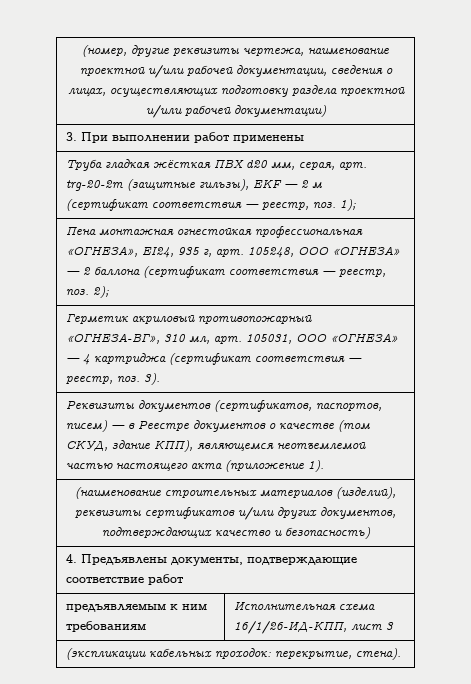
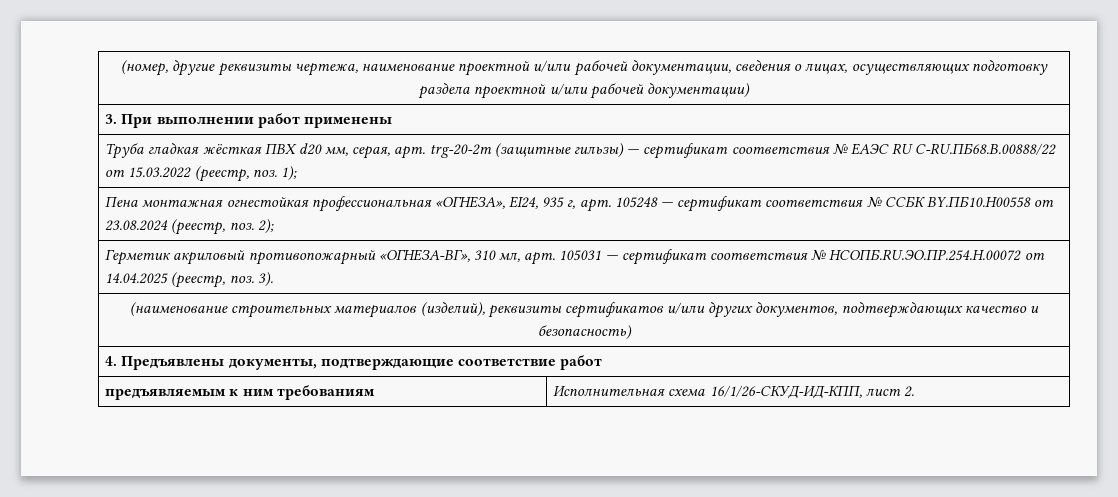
- Труба гладкая жёсткая ПВХ d20 мм, серая, арт. trg-20-2m (защитные гильзы), EKF — 2 м (сертификат соответствия — реестр, поз. 1);
+ Труба гладкая жёсткая ПВХ d20 мм, серая, арт. trg-20-2m (защитные гильзы) — сертификат соответствия № ЕАЭС RU C-RU.ПБ68.В.00888/22 от 15.03.2022 (реестр, поз. 1);
- Пена монтажная огнестойкая профессиональная «ОГНЕЗА», EI24, 935 г, арт. 105248, ООО «ОГНЕЗА» — 2 баллона (сертификат соответствия — реестр, поз. 2);
+ Пена монтажная огнестойкая профессиональная «ОГНЕЗА», EI24, 935 г, арт. 105248 — сертификат соответствия № ССБК BY.ПБ10.Н00558 от 23.08.2024 (реестр, поз. 2);
- Герметик акриловый противопожарный «ОГНЕЗА-ВГ», 310 мл, арт. 105031, ООО «ОГНЕЗА» — 4 картриджа (сертификат соответствия — реестр, поз. 3).
- Реквизиты документов (сертификатов, паспортов, писем) — в Реестре документов о качестве (том СКУД, здание КПП), являющемся неотъемлемой частью настоящего акта (приложение 1).
+ Герметик акриловый противопожарный «ОГНЕЗА-ВГ», 310 мл, арт. 105031 — сертификат соответствия № НСОПБ.RU.ЭО.ПР.254.Н.00072 от 14.04.2025 (реестр, поз. 3).
- предъявляемым к ним требованиям | Исполнительная схема 16/1/26-ИД-КПП, лист 3
- (экспликации кабельных проходок: перекрытие, стена).
+ предъявляемым к ним требованиям | Исполнительная схема 16/1/26-СКУД-ИД-КПП, лист 2.

